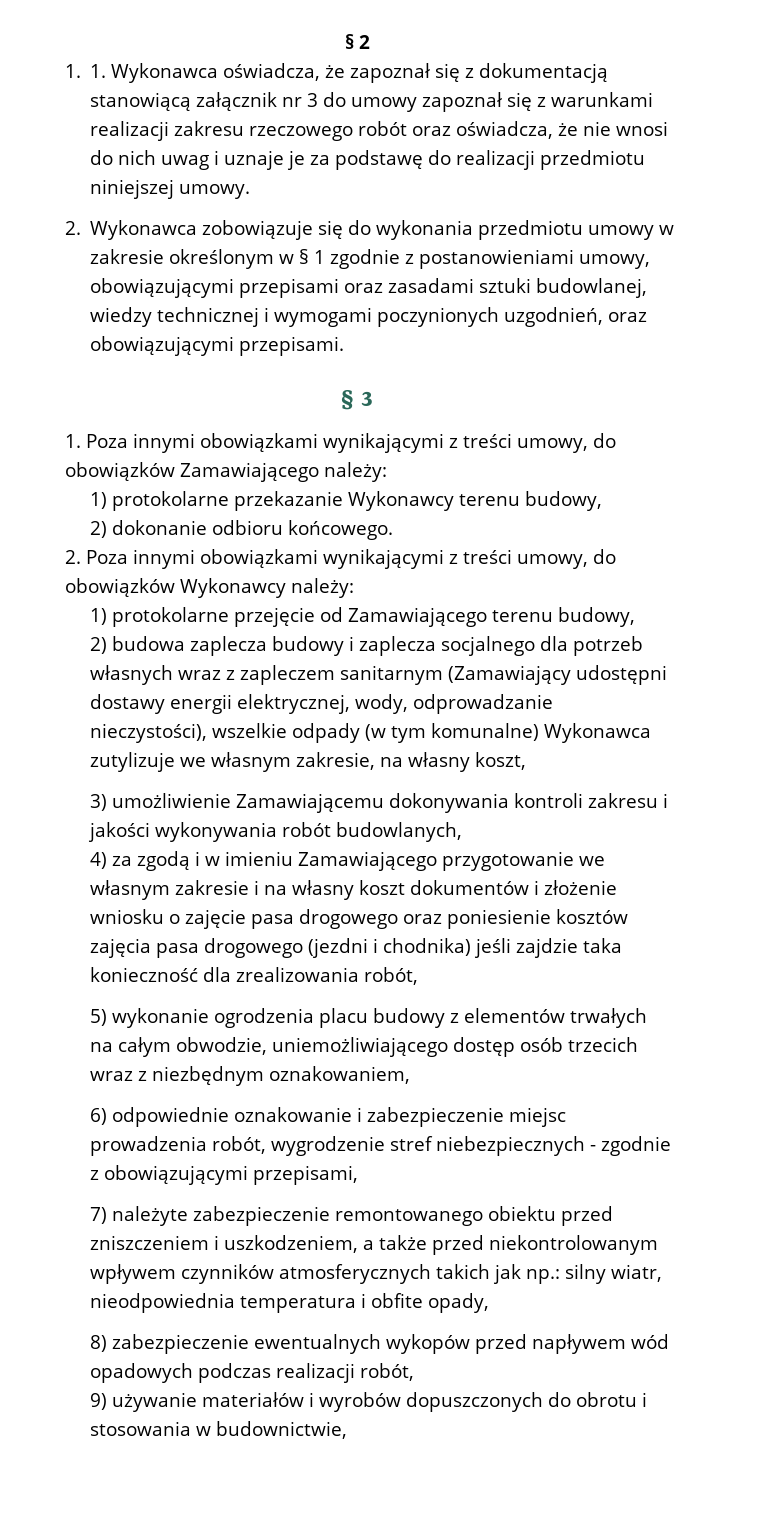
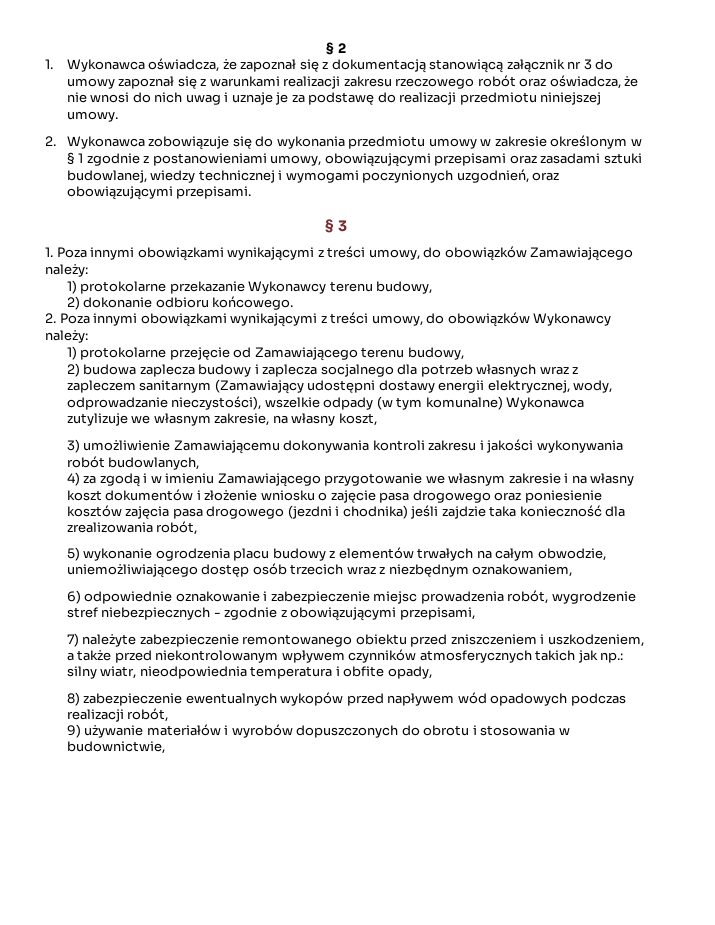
- 1. 1. Wykonawca oświadcza, że zapoznał się z dokumentacją stanowiącą załącznik nr 3 do umowy zapoznał się z warunkami realizacji zakresu rzeczowego robót oraz oświadcza, że nie wnosi do nich uwag i uznaje je za podstawę do realizacji przedmiotu niniejszej umowy.
+ 1. Wykonawca oświadcza, że zapoznał się z dokumentacją stanowiącą załącznik nr 3 do umowy zapoznał się z warunkami realizacji zakresu rzeczowego robót oraz oświadcza, że nie wnosi do nich uwag i uznaje je za podstawę do realizacji przedmiotu niniejszej umowy.

